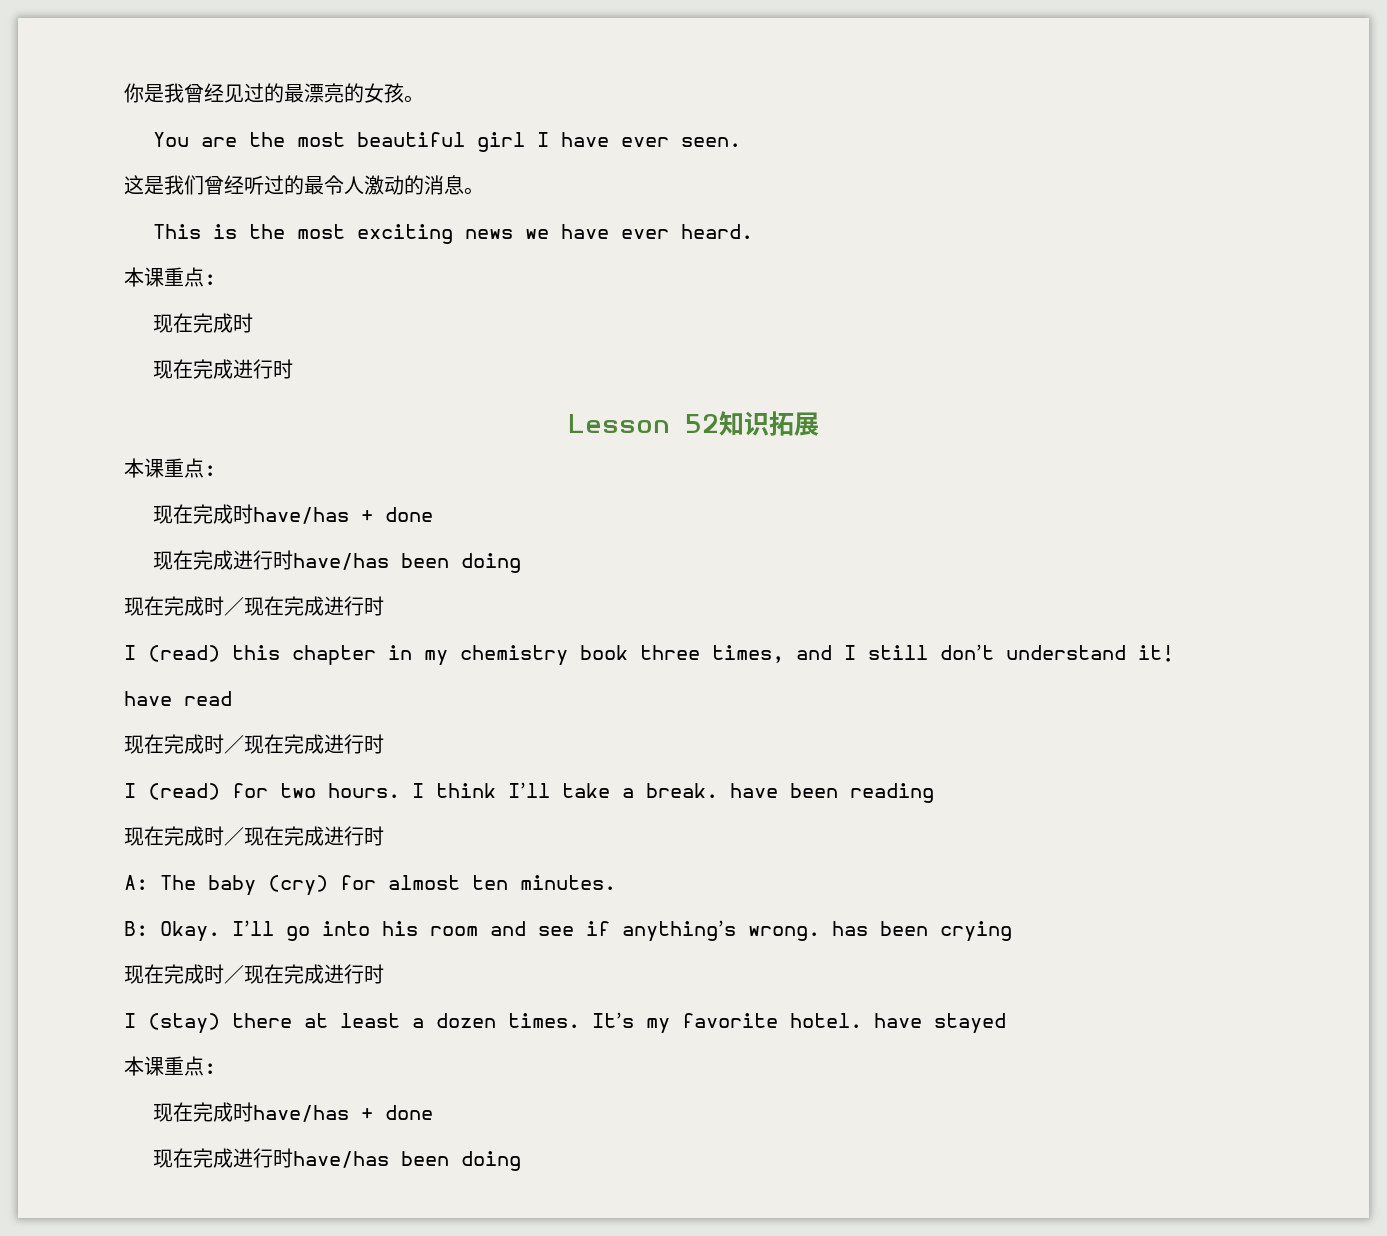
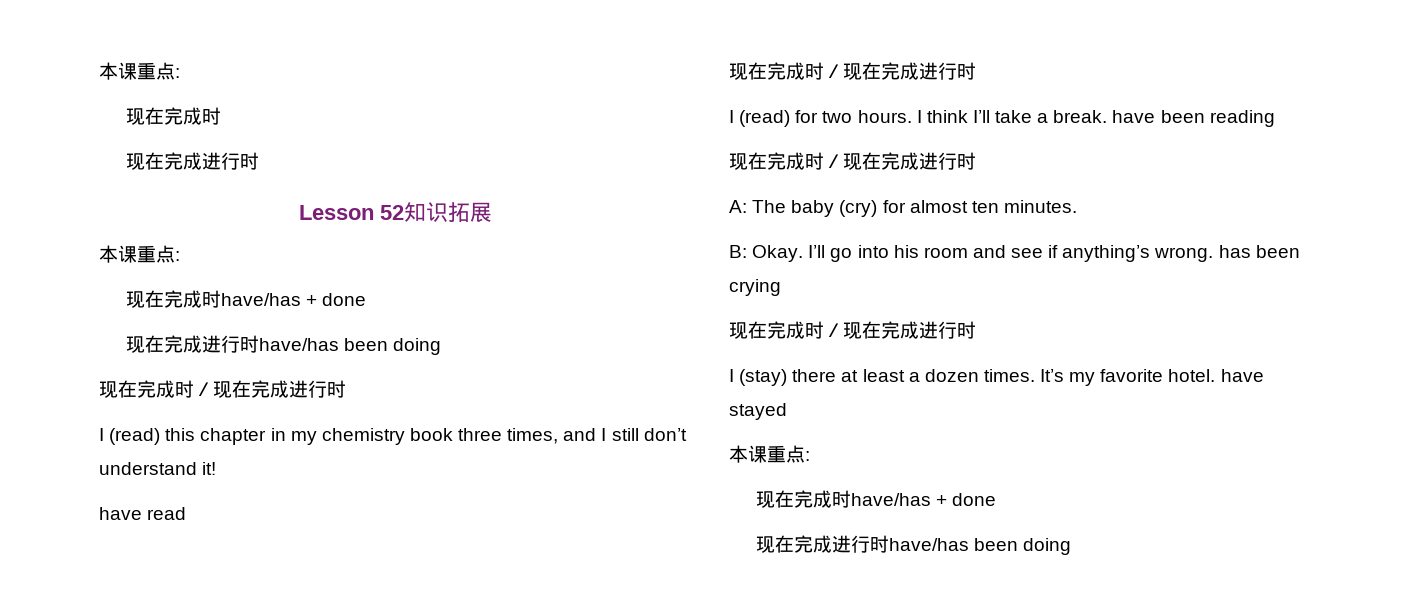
- 你是我曾经见过的最漂亮的女孩。
- You are the most beautiful girl I have ever seen.
- 这是我们曾经听过的最令人激动的消息。
- This is the most exciting news we have ever heard.

